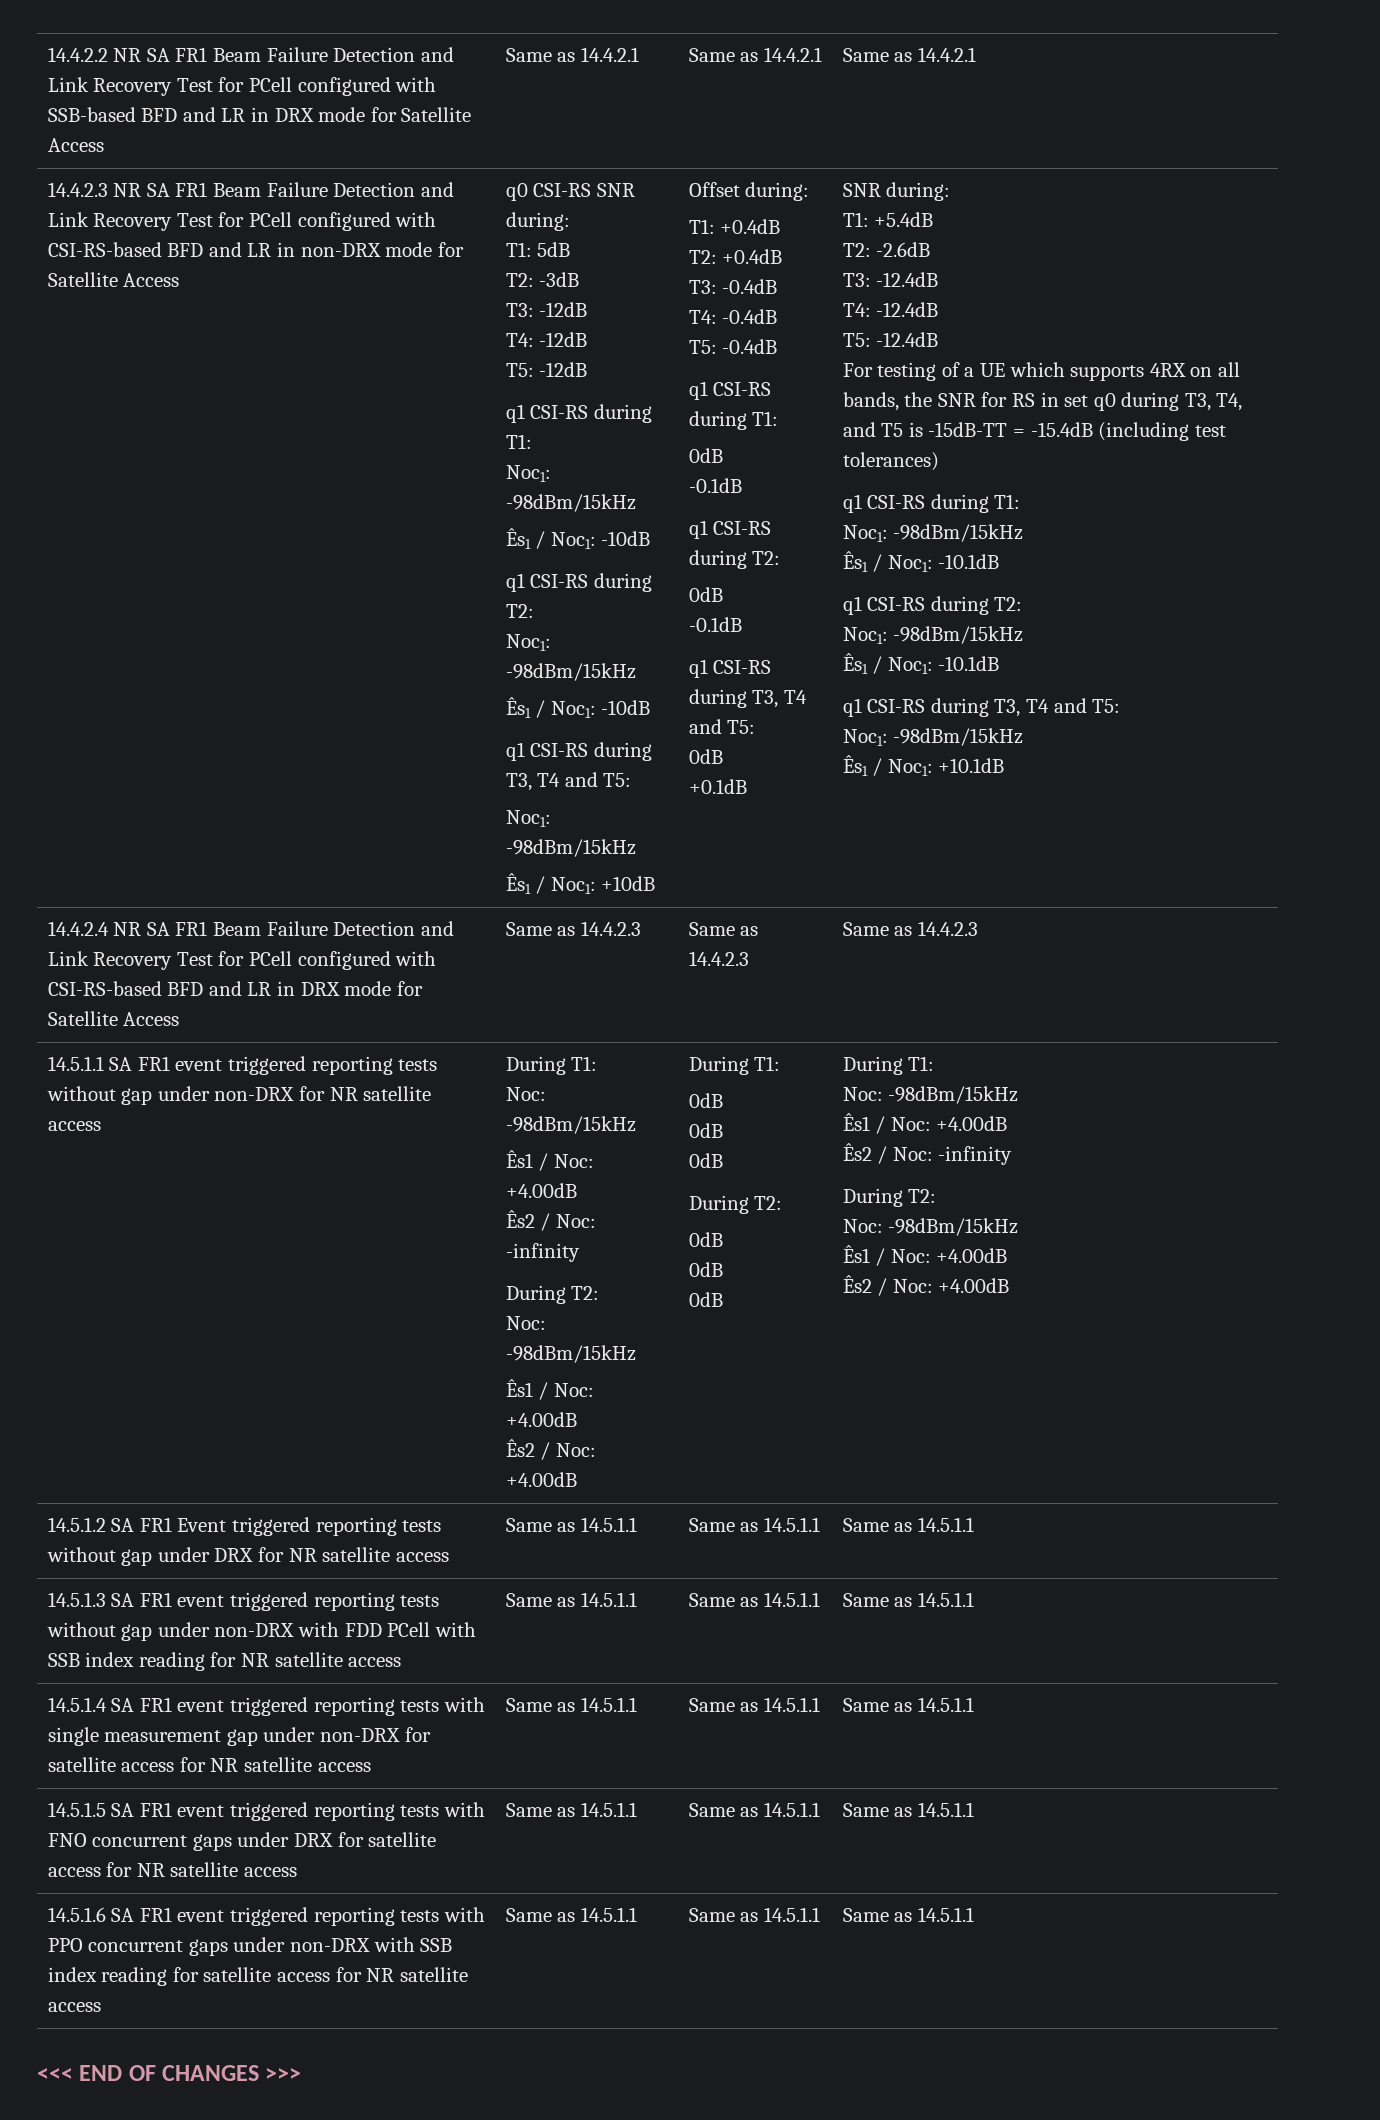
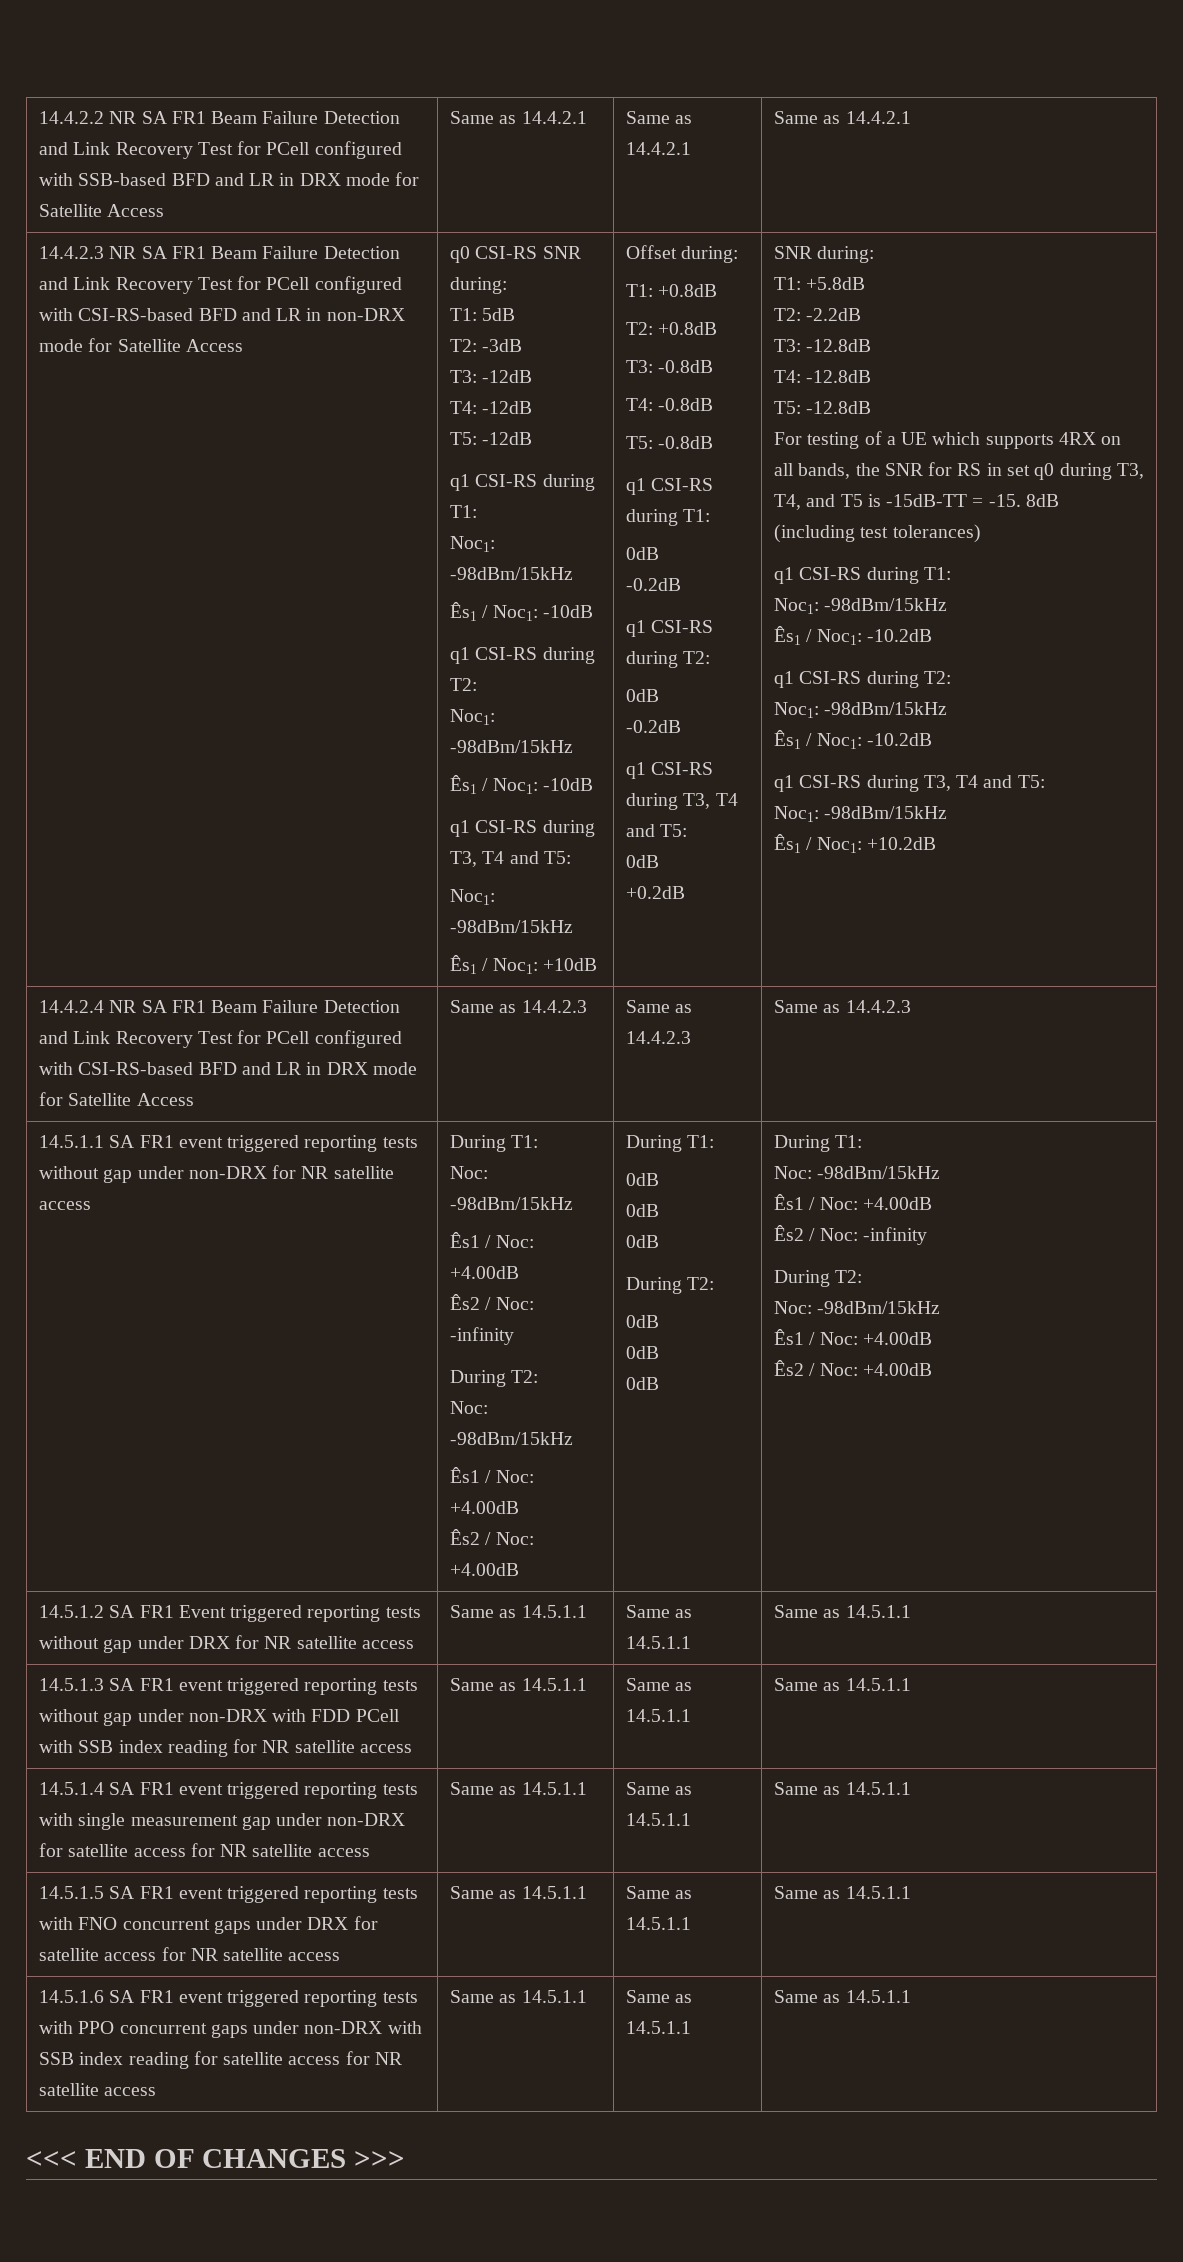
- T1: +0.4dB
- T2: +0.4dB
- T3: -0.4dB
- T4: -0.4dB
- T5: -0.4dB
+ T1: +0.8dB
+ T2: +0.8dB
+ T3: -0.8dB
+ T4: -0.8dB
+ T5: -0.8dB
  q1 CSI-RS during T1:
  0dB
- -0.1dB
+ -0.2dB
  q1 CSI-RS during T2:
  0dB
- -0.1dB
+ -0.2dB
- +0.1dB | SNR during:
- T1: +5.4dB
- T2: -2.6dB
- T3: -12.4dB
- T4: -12.4dB
- T5: -12.4dB
+ +0.2dB | SNR during:
+ T1: +5.8dB
+ T2: -2.2dB
+ T3: -12.8dB
+ T4: -12.8dB
+ T5: -12.8dB
- For testing of a UE which supports 4RX on all bands, the SNR for RS in set q0 during T3, T4, and T5 is -15dB-TT = -15.4dB (including test tolerances)
+ For testing of a UE which supports 4RX on all bands, the SNR for RS in set q0 during T3, T4, and T5 is -15dB-TT = -15. 8dB (including test tolerances)
  q1 CSI-RS during T1:
  Noc1: -98dBm/15kHz
- Ês1 / Noc1: -10.1dB
+ Ês1 / Noc1: -10.2dB
  q1 CSI-RS during T2:
  Noc1: -98dBm/15kHz
- Ês1 / Noc1: -10.1dB
+ Ês1 / Noc1: -10.2dB
- Ês1 / Noc1: +10.1dB
+ Ês1 / Noc1: +10.2dB

